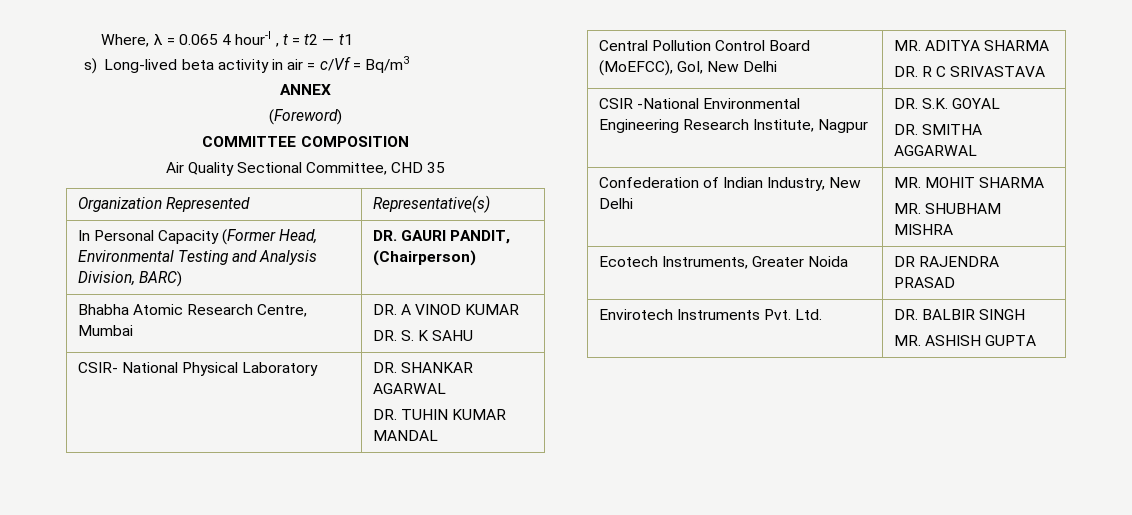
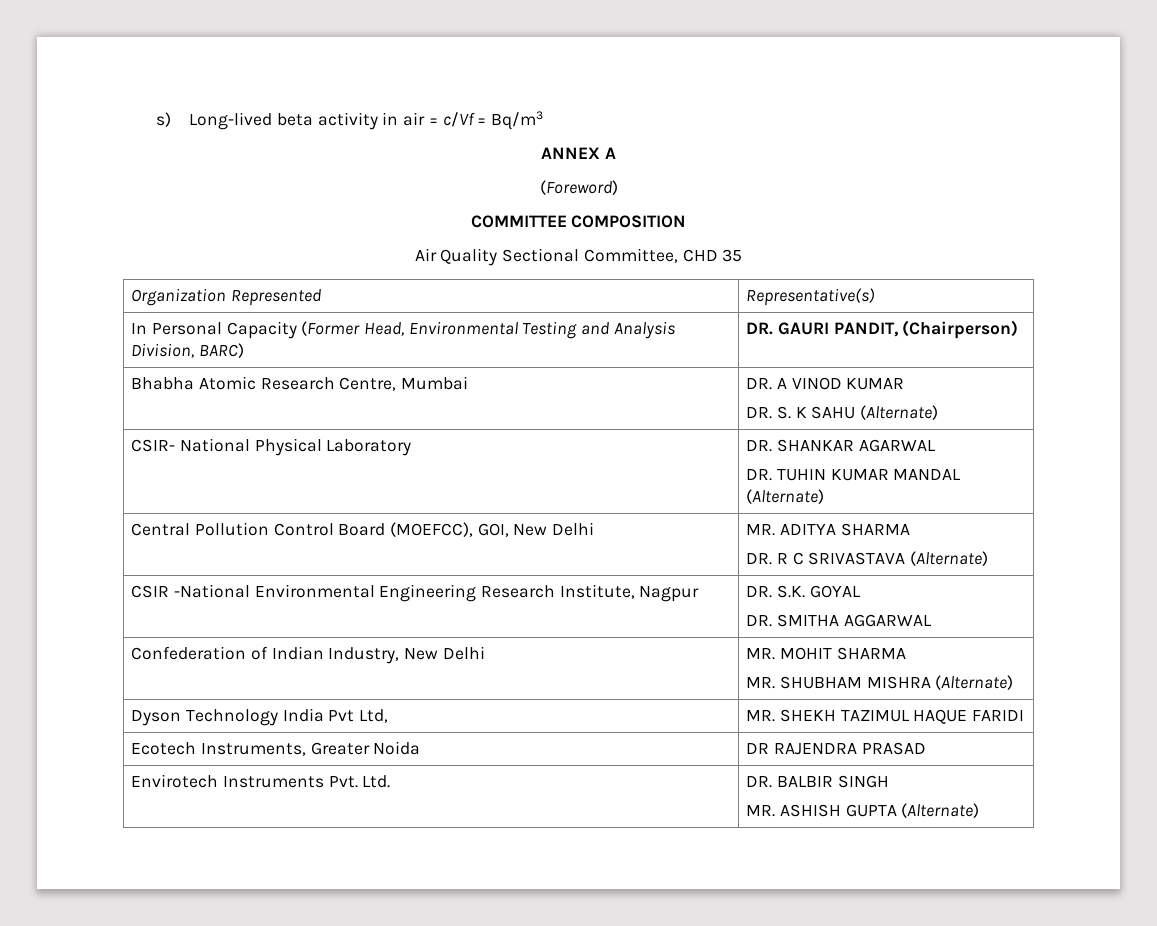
- Where, λ = 0.065 4 hour-l , t = t2 — t1
- ANNEX
+ ANNEX A
  Bhabha Atomic Research Centre, Mumbai | DR. A VINOD KUMAR
- DR. S. K SAHU
+ DR. S. K SAHU (Alternate)
  CSIR- National Physical Laboratory | DR. SHANKAR AGARWAL
- DR. TUHIN KUMAR MANDAL
+ DR. TUHIN KUMAR MANDAL (Alternate)
- Central Pollution Control Board (MoEFCC), GoI, New Delhi | MR. ADITYA SHARMA
- DR. R C SRIVASTAVA
+ Central Pollution Control Board (MOEFCC), GOI, New Delhi | MR. ADITYA SHARMA
+ DR. R C SRIVASTAVA (Alternate)
  Confederation of Indian Industry, New Delhi | MR. MOHIT SHARMA
- MR. SHUBHAM MISHRA
+ MR. SHUBHAM MISHRA (Alternate)
+ Dyson Technology India Pvt Ltd, | MR. SHEKH TAZIMUL HAQUE FARIDI
  Envirotech Instruments Pvt. Ltd. | DR. BALBIR SINGH
- MR. ASHISH GUPTA
+ MR. ASHISH GUPTA (Alternate)

